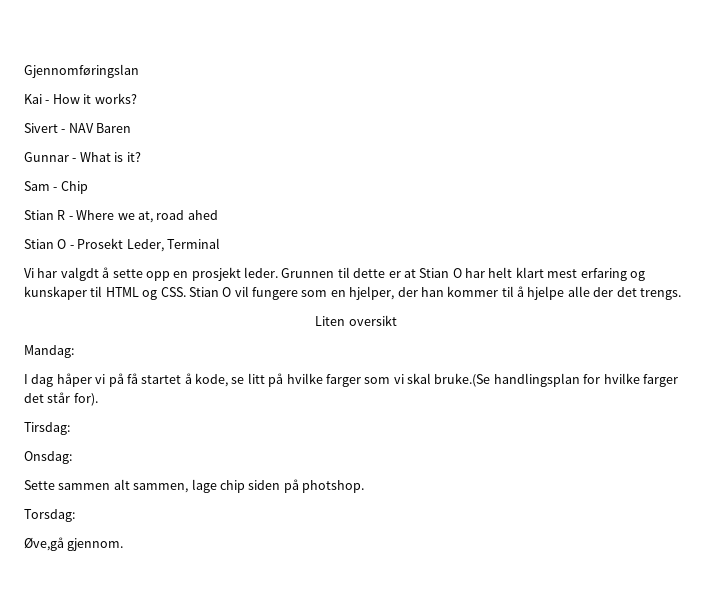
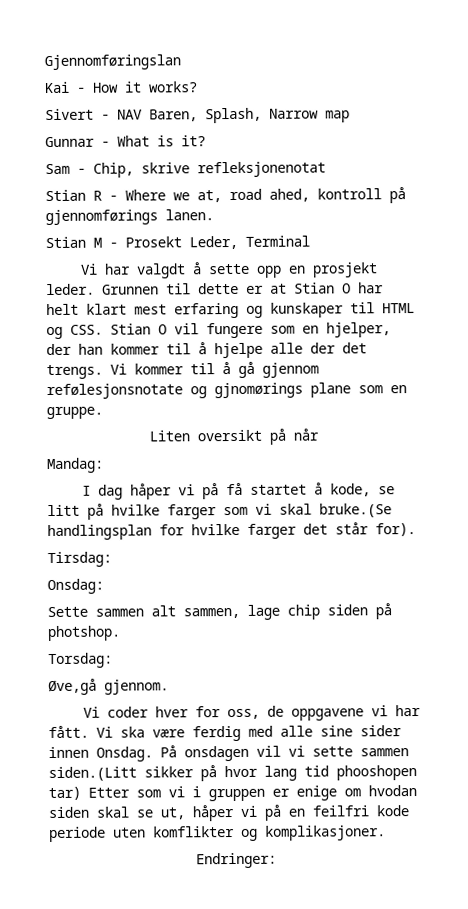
- Sivert - NAV Baren
+ Sivert - NAV Baren, Splash, Narrow map
- Sam - Chip
+ Sam - Chip, skrive refleksjonenotat
- Stian R - Where we at, road ahed
- Stian O - Prosekt Leder, Terminal
+ Stian R - Where we at, road ahed, kontroll på gjennomførings lanen.
+ Stian M - Prosekt Leder, Terminal
+ Vi kommer til å gå gjennom refølesjonsnotate og gjnomørings plane som en gruppe.
- Liten oversikt
+ Liten oversikt på når
+ Vi coder hver for oss, de oppgavene vi har fått. Vi ska være ferdig med alle sine sider innen Onsdag. På onsdagen vil vi sette sammen siden.(Litt sikker på hvor lang tid phooshopen tar) Etter som vi i gruppen er enige om hvodan siden skal se ut, håper vi på en feilfri kode periode uten komflikter og komplikasjoner.
+ Endringer:

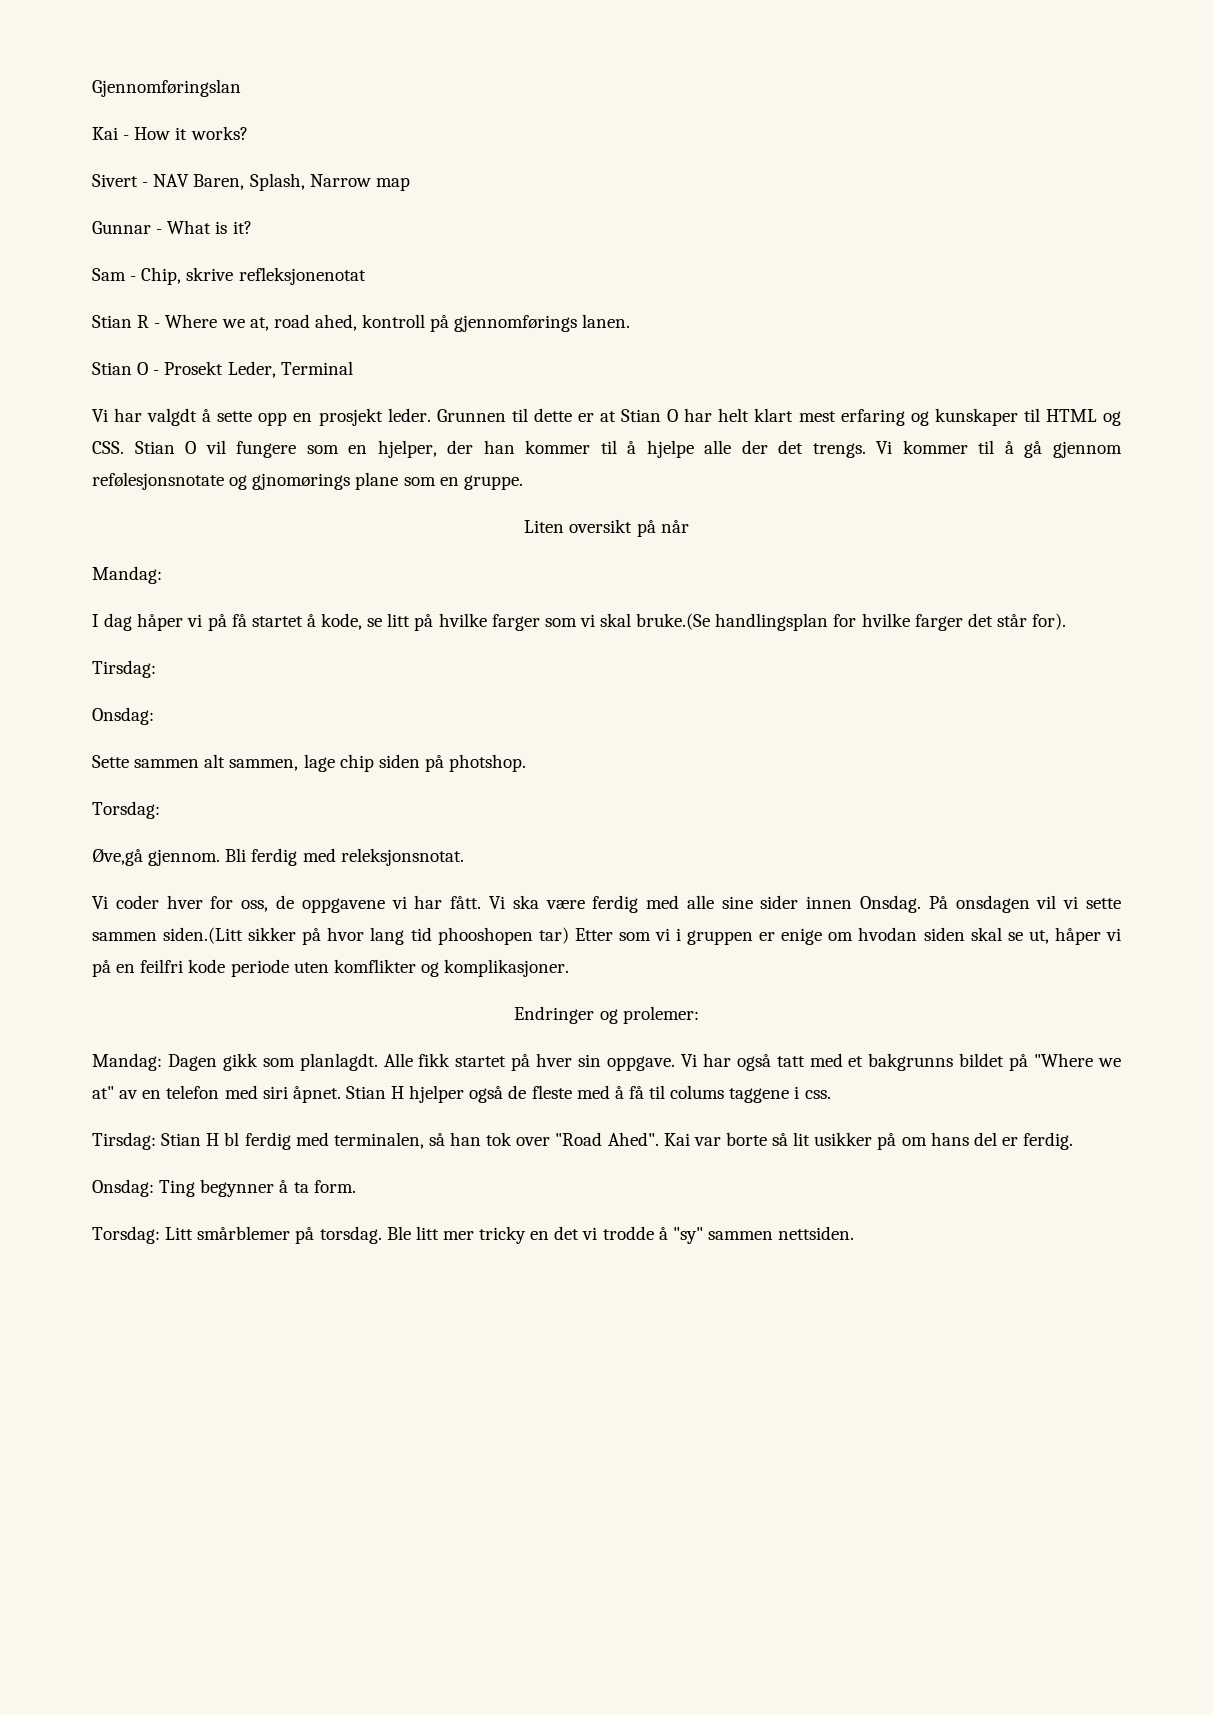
- Stian M - Prosekt Leder, Terminal
+ Stian O - Prosekt Leder, Terminal
+ Bli ferdig med releksjonsnotat.
- Endringer:
+ Endringer og prolemer:
+ Mandag: Dagen gikk som planlagdt. Alle fikk startet på hver sin oppgave. Vi har også tatt med et bakgrunns bildet på "Where we at" av en telefon med siri åpnet. Stian H hjelper også de fleste med å få til colums taggene i css.
+ Tirsdag: Stian H bl ferdig med terminalen, så han tok over "Road Ahed". Kai var borte så lit usikker på om hans del er ferdig.
+ Onsdag: Ting begynner å ta form.
+ Torsdag: Litt smårblemer på torsdag. Ble litt mer tricky en det vi trodde å "sy" sammen nettsiden.

